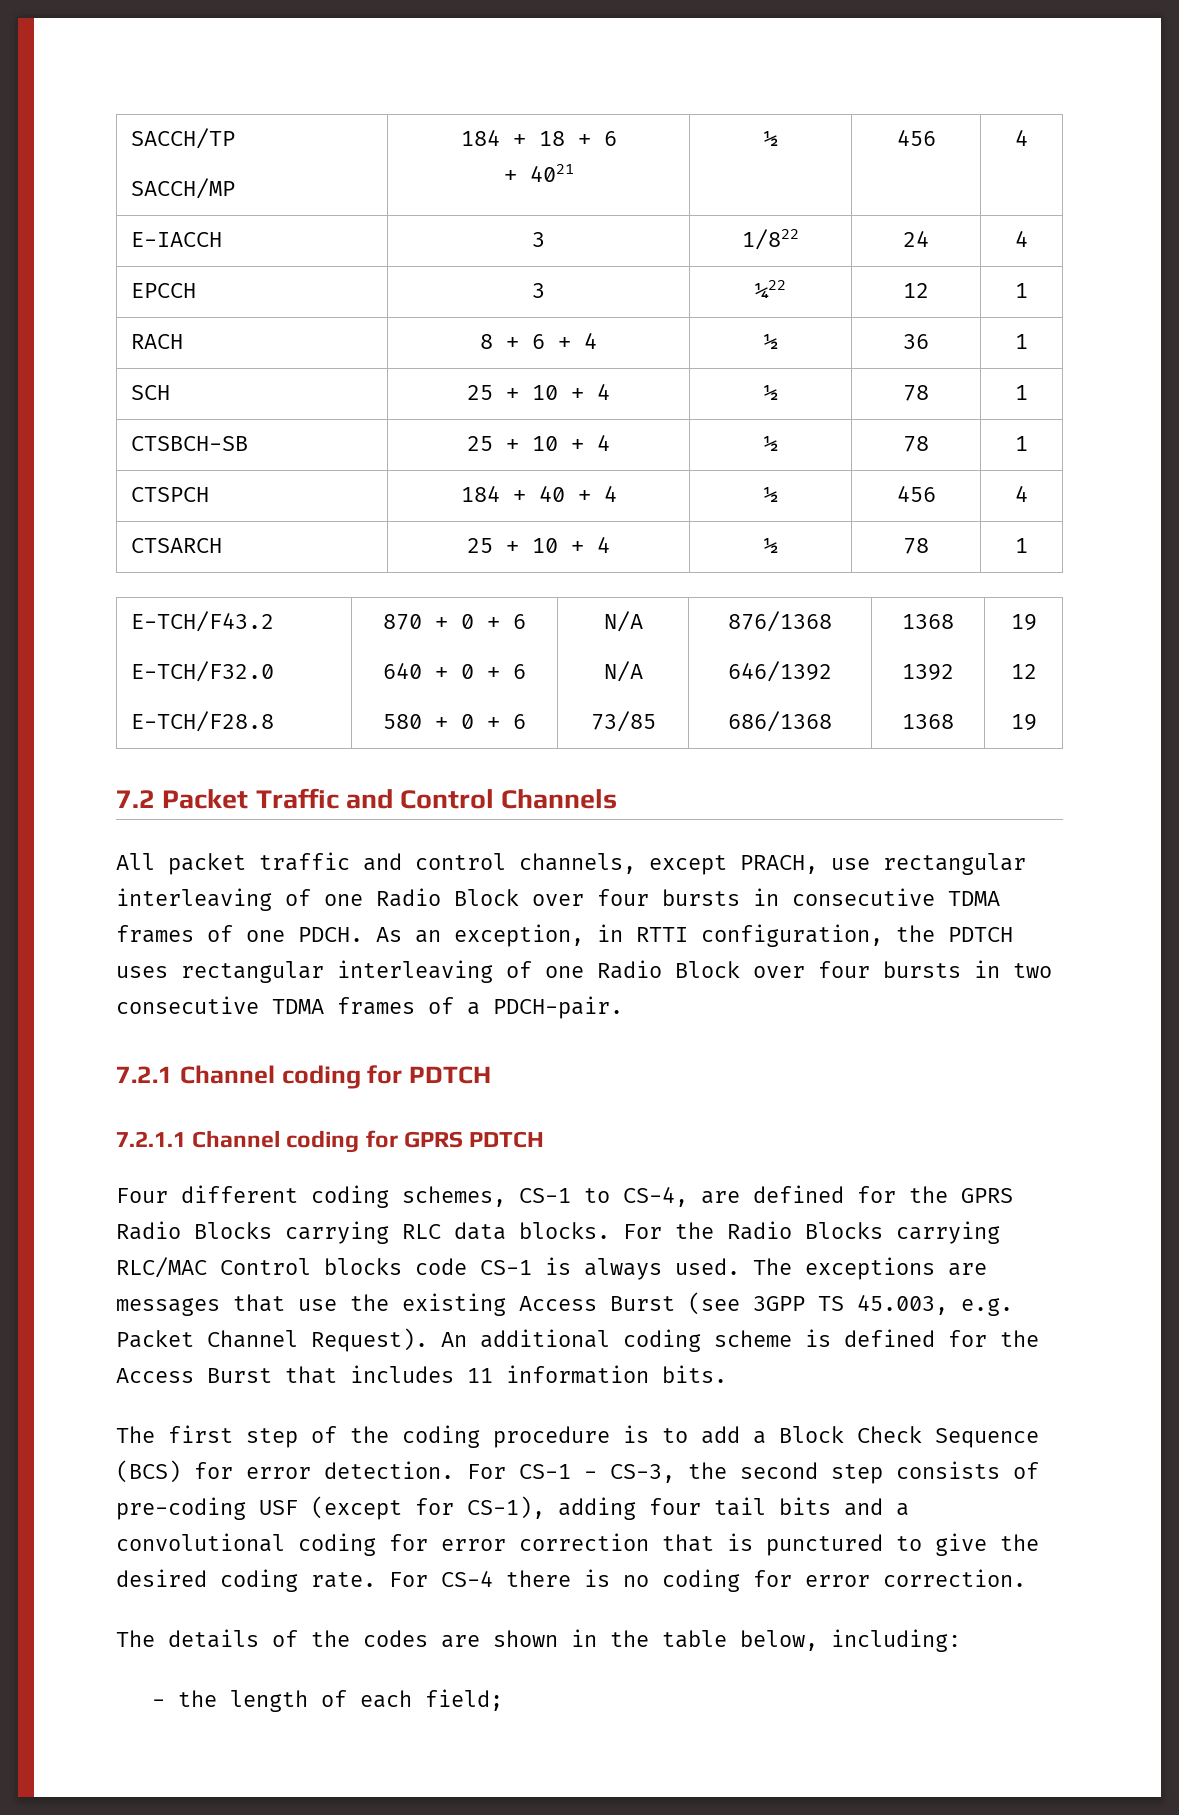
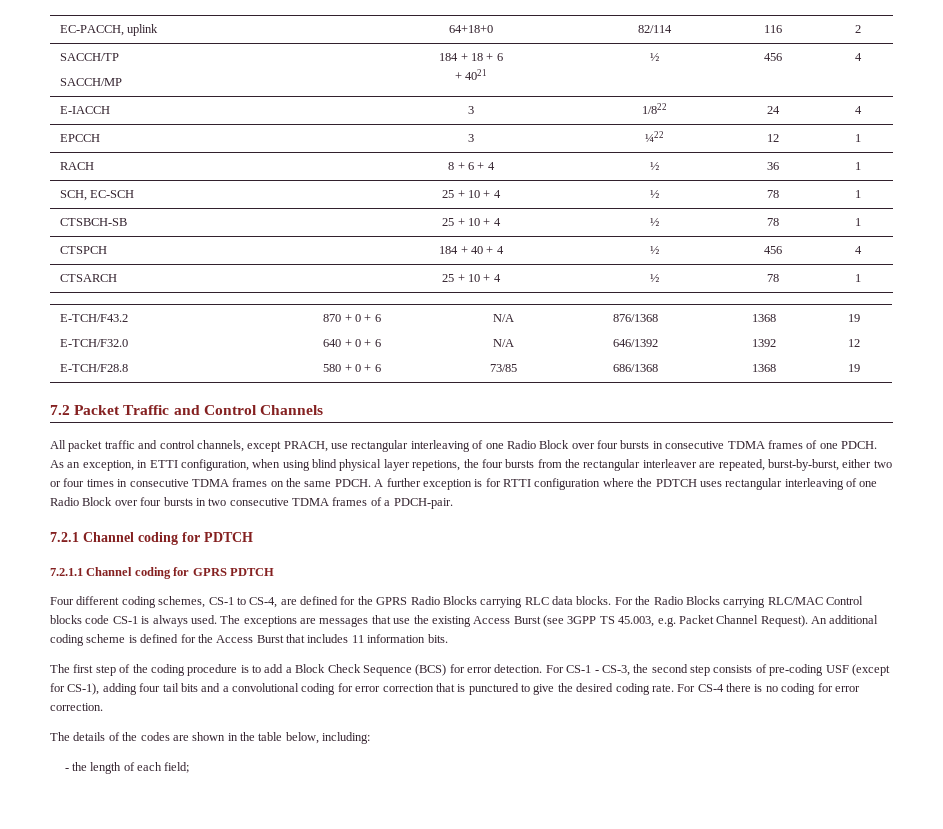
+ EC-PACCH, uplink | 64+18+0 | 82/114 | 116 | 2
- SCH | 25 + 10 + 4 | ½ | 78 | 1
+ SCH, EC-SCH | 25 + 10 + 4 | ½ | 78 | 1
- As an exception, in RTTI configuration, the PDTCH uses rectangular interleaving of one Radio Block over four bursts in two consecutive TDMA frames of a PDCH-pair.
+ As an exception, in ETTI configuration, when using blind physical layer repetions, the four bursts from the rectangular interleaver are repeated, burst-by-burst, either two or four times in consecutive TDMA frames on the same PDCH. A further exception is for RTTI configuration where the PDTCH uses rectangular interleaving of one Radio Block over four bursts in two consecutive TDMA frames of a PDCH-pair.

